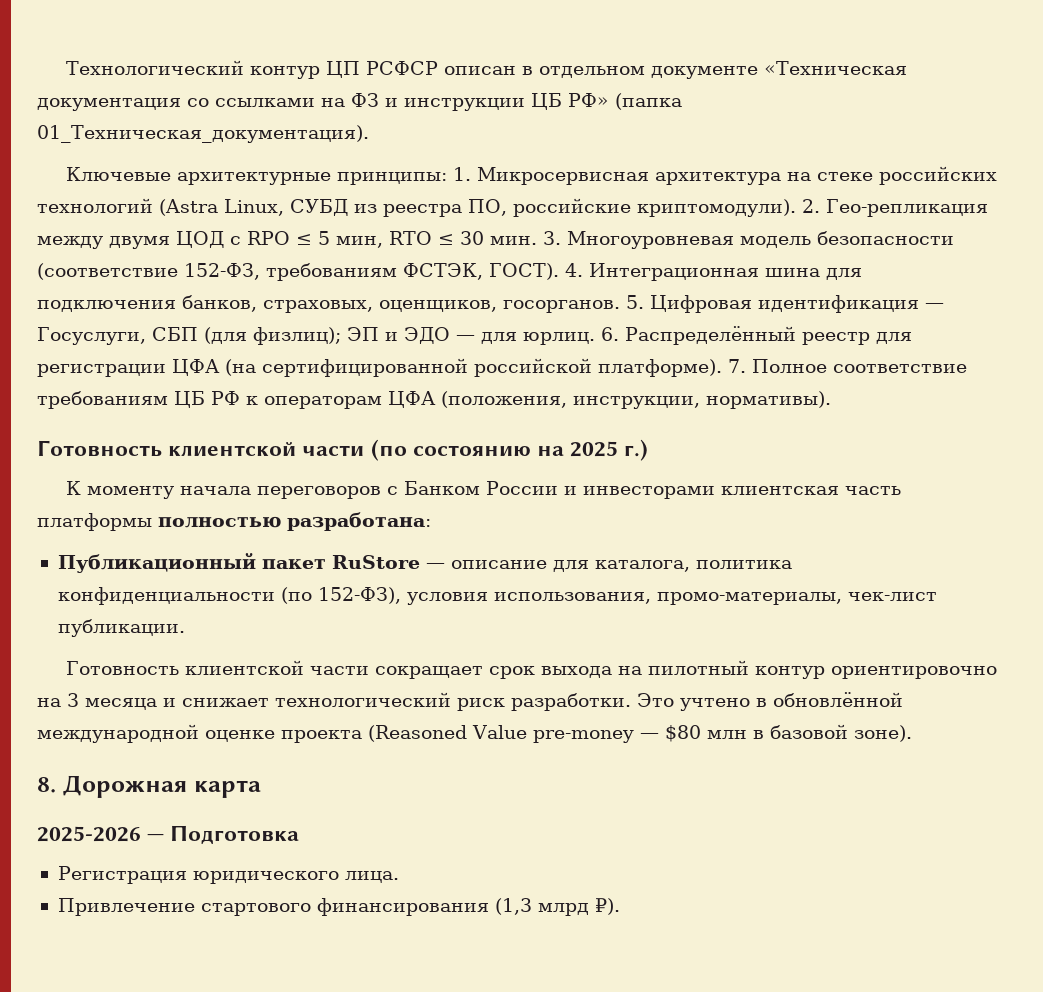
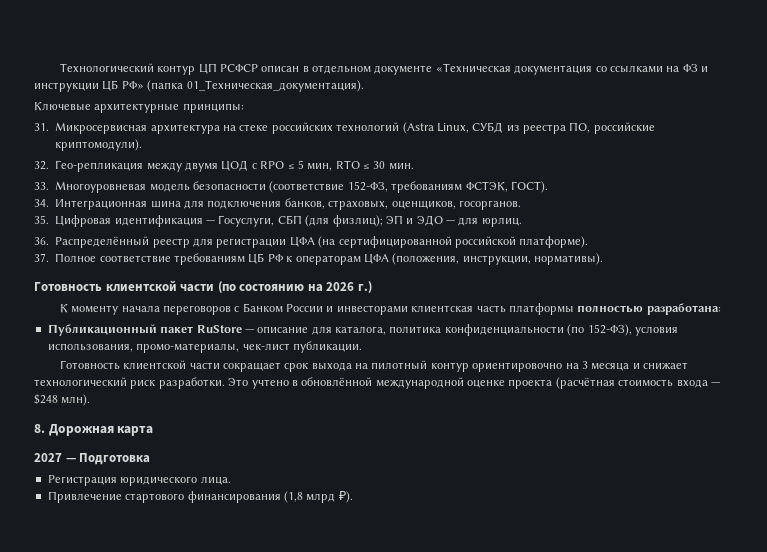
- Ключевые архитектурные принципы: 1. Микросервисная архитектура на стеке российских технологий (Astra Linux, СУБД из реестра ПО, российские криптомодули). 2. Гео-репликация между двумя ЦОД с RPO ≤ 5 мин, RTO ≤ 30 мин. 3. Многоуровневая модель безопасности (соответствие 152-ФЗ, требованиям ФСТЭК, ГОСТ). 4. Интеграционная шина для подключения банков, страховых, оценщиков, госорганов. 5. Цифровая идентификация — Госуслуги, СБП (для физлиц);
+ Ключевые архитектурные принципы:
+ 31. Микросервисная архитектура на стеке российских технологий (Astra Linux, СУБД из реестра ПО, российские криптомодули).
+ 32. Гео-репликация между двумя ЦОД с RPO ≤ 5 мин, RTO ≤ 30 мин.
+ 33. Многоуровневая модель безопасности (соответствие 152-ФЗ, требованиям ФСТЭК, ГОСТ).
+ 34. Интеграционная шина для подключения банков, страховых, оценщиков, госорганов.
+ 35. Цифровая идентификация — Госуслуги, СБП (для физлиц);
- ЭП и ЭДО — для юрлиц. 6. Распределённый реестр для регистрации ЦФА (на сертифицированной российской платформе). 7. Полное соответствие требованиям ЦБ РФ к операторам ЦФА (положения, инструкции, нормативы).
+ ЭП и ЭДО — для юрлиц.
+ 36. Распределённый реестр для регистрации ЦФА (на сертифицированной российской платформе).
+ 37. Полное соответствие требованиям ЦБ РФ к операторам ЦФА (положения, инструкции, нормативы).
- Готовность клиентской части (по состоянию на 2025 г.)
+ Готовность клиентской части (по состоянию на 2026 г.)
- Это учтено в обновлённой международной оценке проекта (Reasoned Value pre-money — $80 млн в базовой зоне).
+ Это учтено в обновлённой международной оценке проекта (расчётная стоимость входа — $248 млн).
- 2025-2026 — Подготовка
+ 2027 — Подготовка
- Привлечение стартового финансирования (1,3 млрд ₽).
+ Привлечение стартового финансирования (1,8 млрд ₽).

